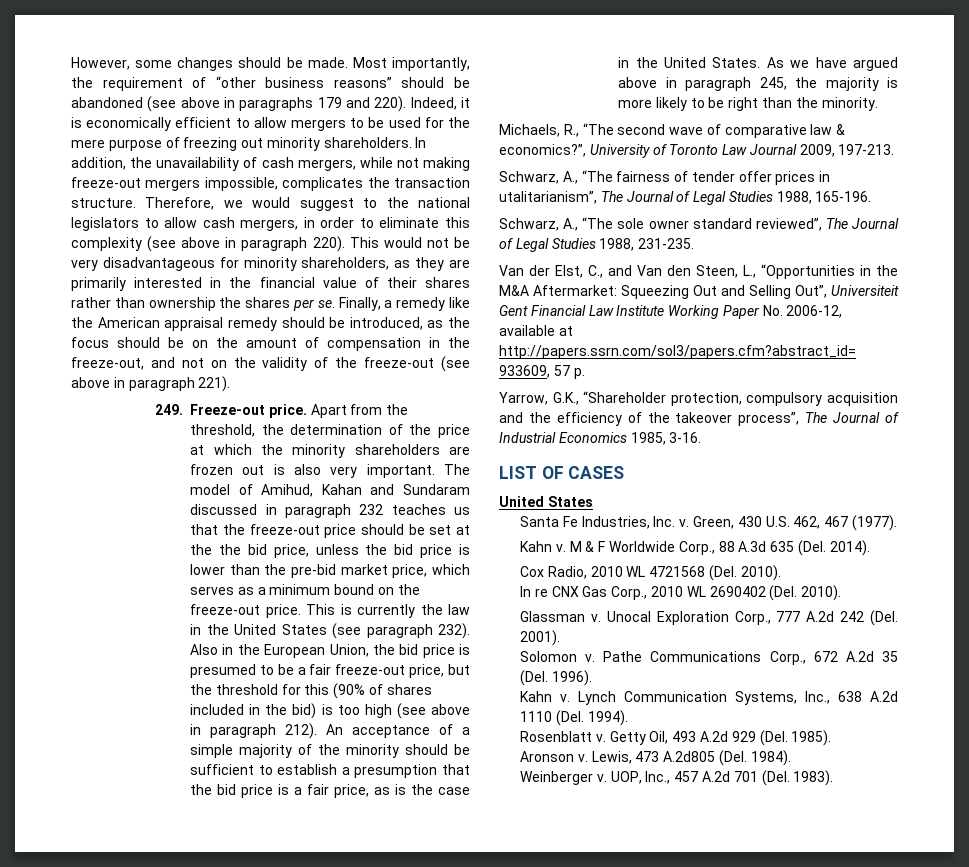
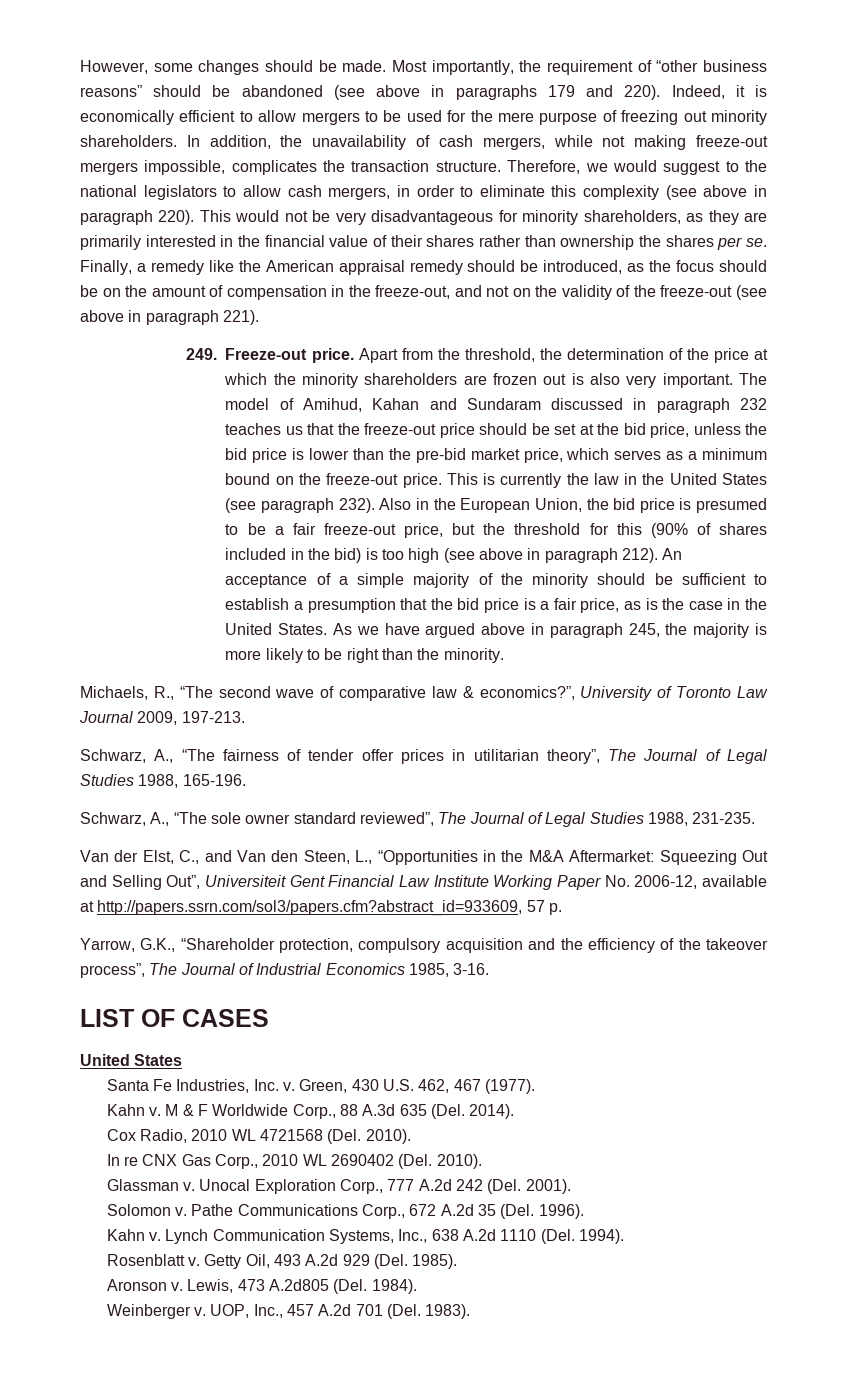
- The model of Amihud, Kahan and Sundaram discussed in paragraph 232 teaches us that the freeze-out price should be set at the the bid price, unless the bid price is lower than the pre-bid market price, which serves as a minimum bound on the freeze-out price.
+ The model of Amihud, Kahan and Sundaram discussed in paragraph 232 teaches us that the freeze-out price should be set at the bid price, unless the bid price is lower than the pre-bid market price, which serves as a minimum bound on the freeze-out price.
- Schwarz, A., “The fairness of tender offer prices in utalitarianism”, The Journal of Legal Studies 1988, 165-196.
+ Schwarz, A., “The fairness of tender offer prices in utilitarian theory”, The Journal of Legal Studies 1988, 165-196.

